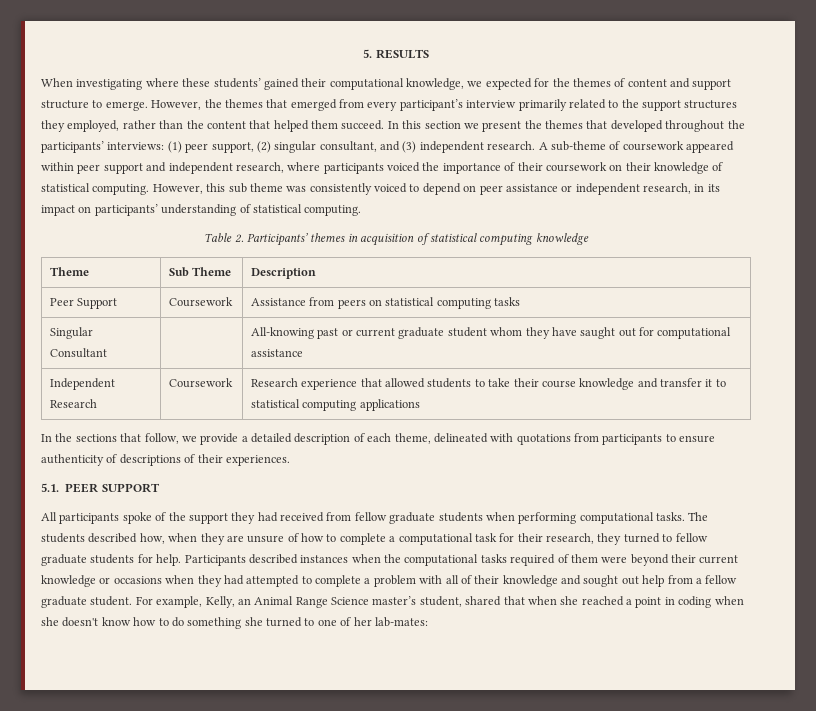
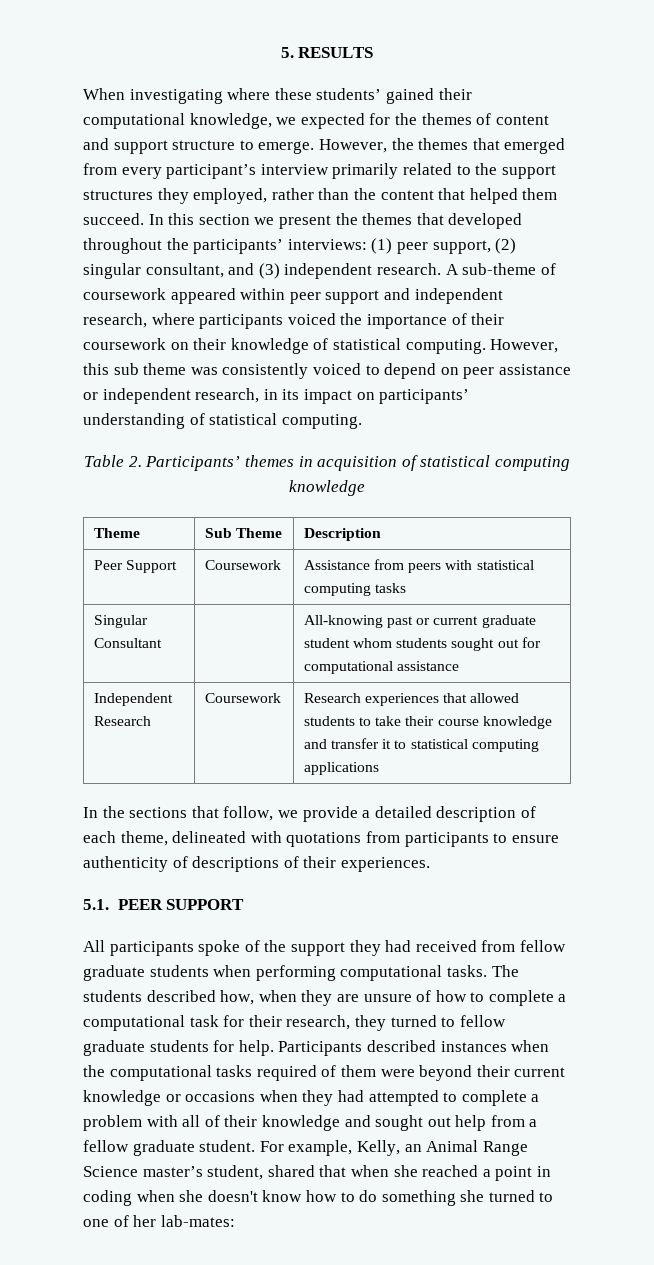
- Peer Support | Coursework | Assistance from peers on statistical computing tasks
+ Peer Support | Coursework | Assistance from peers with statistical computing tasks
- Singular Consultant | | All-knowing past or current graduate student whom they have saught out for computational assistance
+ Singular Consultant | | All-knowing past or current graduate student whom students sought out for computational assistance
- Independent Research | Coursework | Research experience that allowed students to take their course knowledge and transfer it to statistical computing applications
+ Independent Research | Coursework | Research experiences that allowed students to take their course knowledge and transfer it to statistical computing applications

